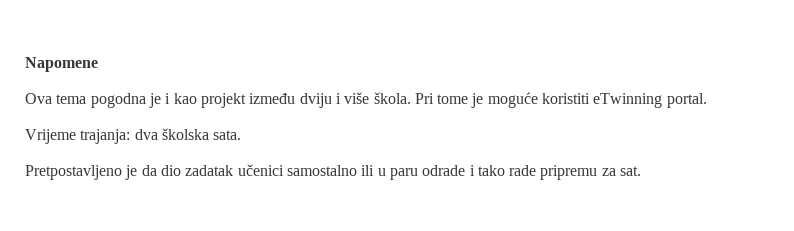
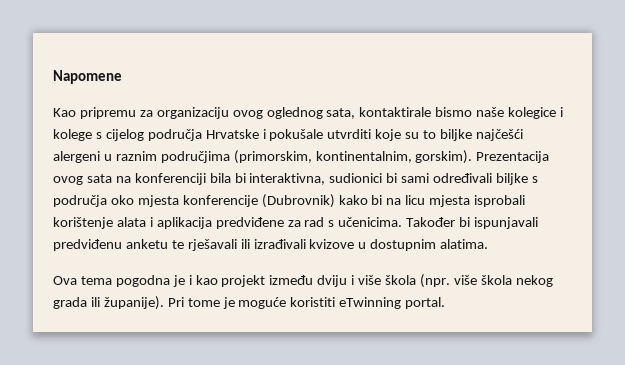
+ Kao pripremu za organizaciju ovog oglednog sata, kontaktirale bismo naše kolegice i kolege s cijelog područja Hrvatske i pokušale utvrditi koje su to biljke najčešći alergeni u raznim područjima (primorskim, kontinentalnim, gorskim). Prezentacija ovog sata na konferenciji bila bi interaktivna, sudionici bi sami određivali biljke s područja oko mjesta konferencije (Dubrovnik) kako bi na licu mjesta isprobali korištenje alata i aplikacija predviđene za rad s učenicima. Također bi ispunjavali predviđenu anketu te rješavali ili izrađivali kvizove u dostupnim alatima.
- Ova tema pogodna je i kao projekt između dviju i više škola.
+ Ova tema pogodna je i kao projekt između dviju i više škola (npr. više škola nekog grada ili županije).
- Vrijeme trajanja: dva školska sata.
- Pretpostavljeno je da dio zadatak učenici samostalno ili u paru odrade i tako rade pripremu za sat.

